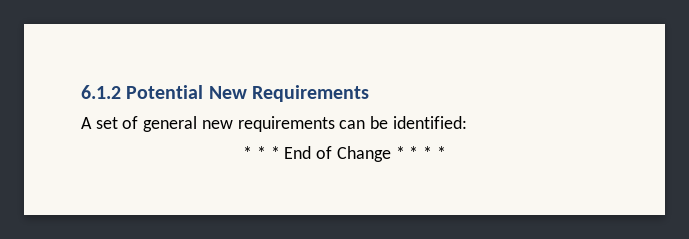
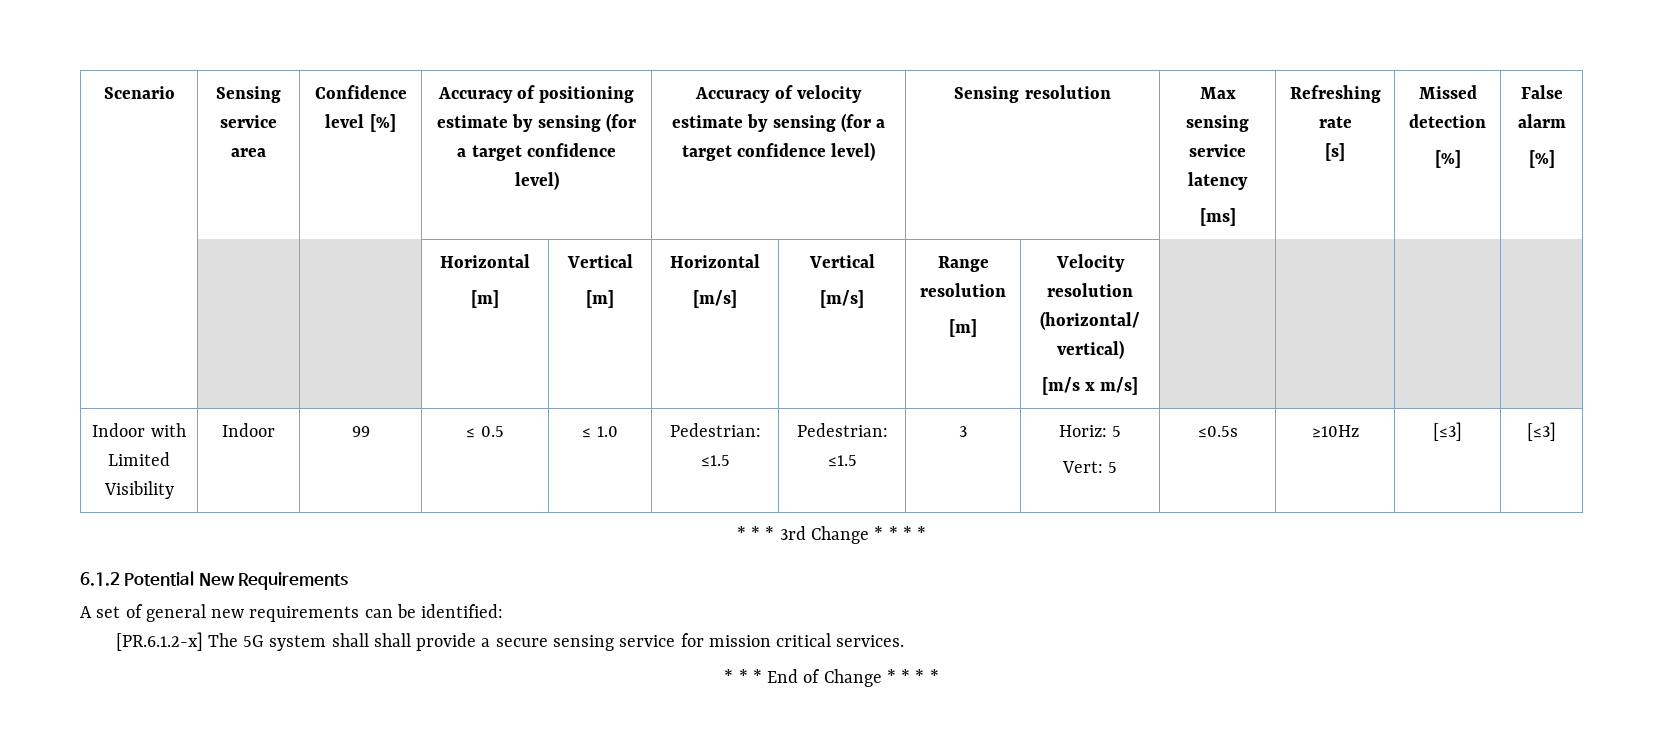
+ Scenario | Sensing service area | Confidence level [%] | Accuracy of positioning estimate by sensing (for a target confidence level) | Accuracy of velocity estimate by sensing (for a target confidence level) | Sensing resolution | Max sensing service latency
+ [ms] | Refreshing rate
+ [s] | Missed detection
+ [%] | False alarm
+ [%]
+ | | | Horizontal
+ [m] | Vertical
+ [m] | Horizontal
+ [m/s] | Vertical
+ [m/s] | Range resolution
+ [m] | Velocity resolution (horizontal/ vertical)
+ [m/s x m/s] | | | |
+ Indoor with Limited Visibility | Indoor | 99 | ≤ 0.5 | ≤ 1.0 | Pedestrian: ≤1.5 | Pedestrian: ≤1.5 | 3 | Horiz: 5
+ Vert: 5 | ≤0.5s | ≥10Hz | [≤3] | [≤3]
+ * * * 3rd Change * * * *
+ [PR.6.1.2-x] The 5G system shall shall provide a secure sensing service for mission critical services.

